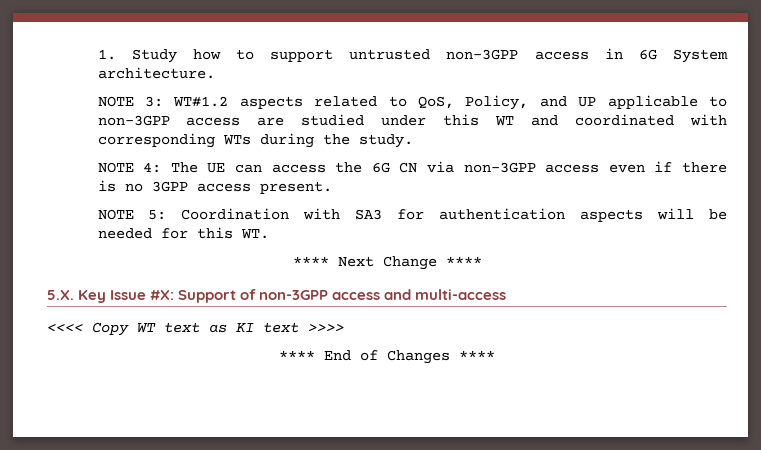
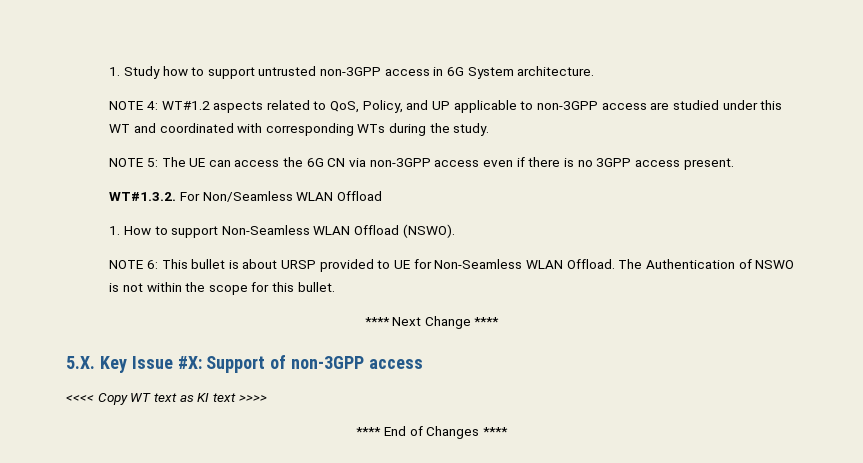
- NOTE 3: WT#1.2 aspects related to QoS, Policy, and UP applicable to non-3GPP access are studied under this WT and coordinated with corresponding WTs during the study.
+ NOTE 4: WT#1.2 aspects related to QoS, Policy, and UP applicable to non-3GPP access are studied under this WT and coordinated with corresponding WTs during the study.
- NOTE 4: The UE can access the 6G CN via non-3GPP access even if there is no 3GPP access present.
+ NOTE 5: The UE can access the 6G CN via non-3GPP access even if there is no 3GPP access present.
- NOTE 5: Coordination with SA3 for authentication aspects will be needed for this WT.
+ WT#1.3.2. For Non/Seamless WLAN Offload
+ 1. How to support Non-Seamless WLAN Offload (NSWO).
+ NOTE 6: This bullet is about URSP provided to UE for Non-Seamless WLAN Offload. The Authentication of NSWO is not within the scope for this bullet.
- 5.X. Key Issue #X: Support of non-3GPP access and multi-access
+ 5.X. Key Issue #X: Support of non-3GPP access

